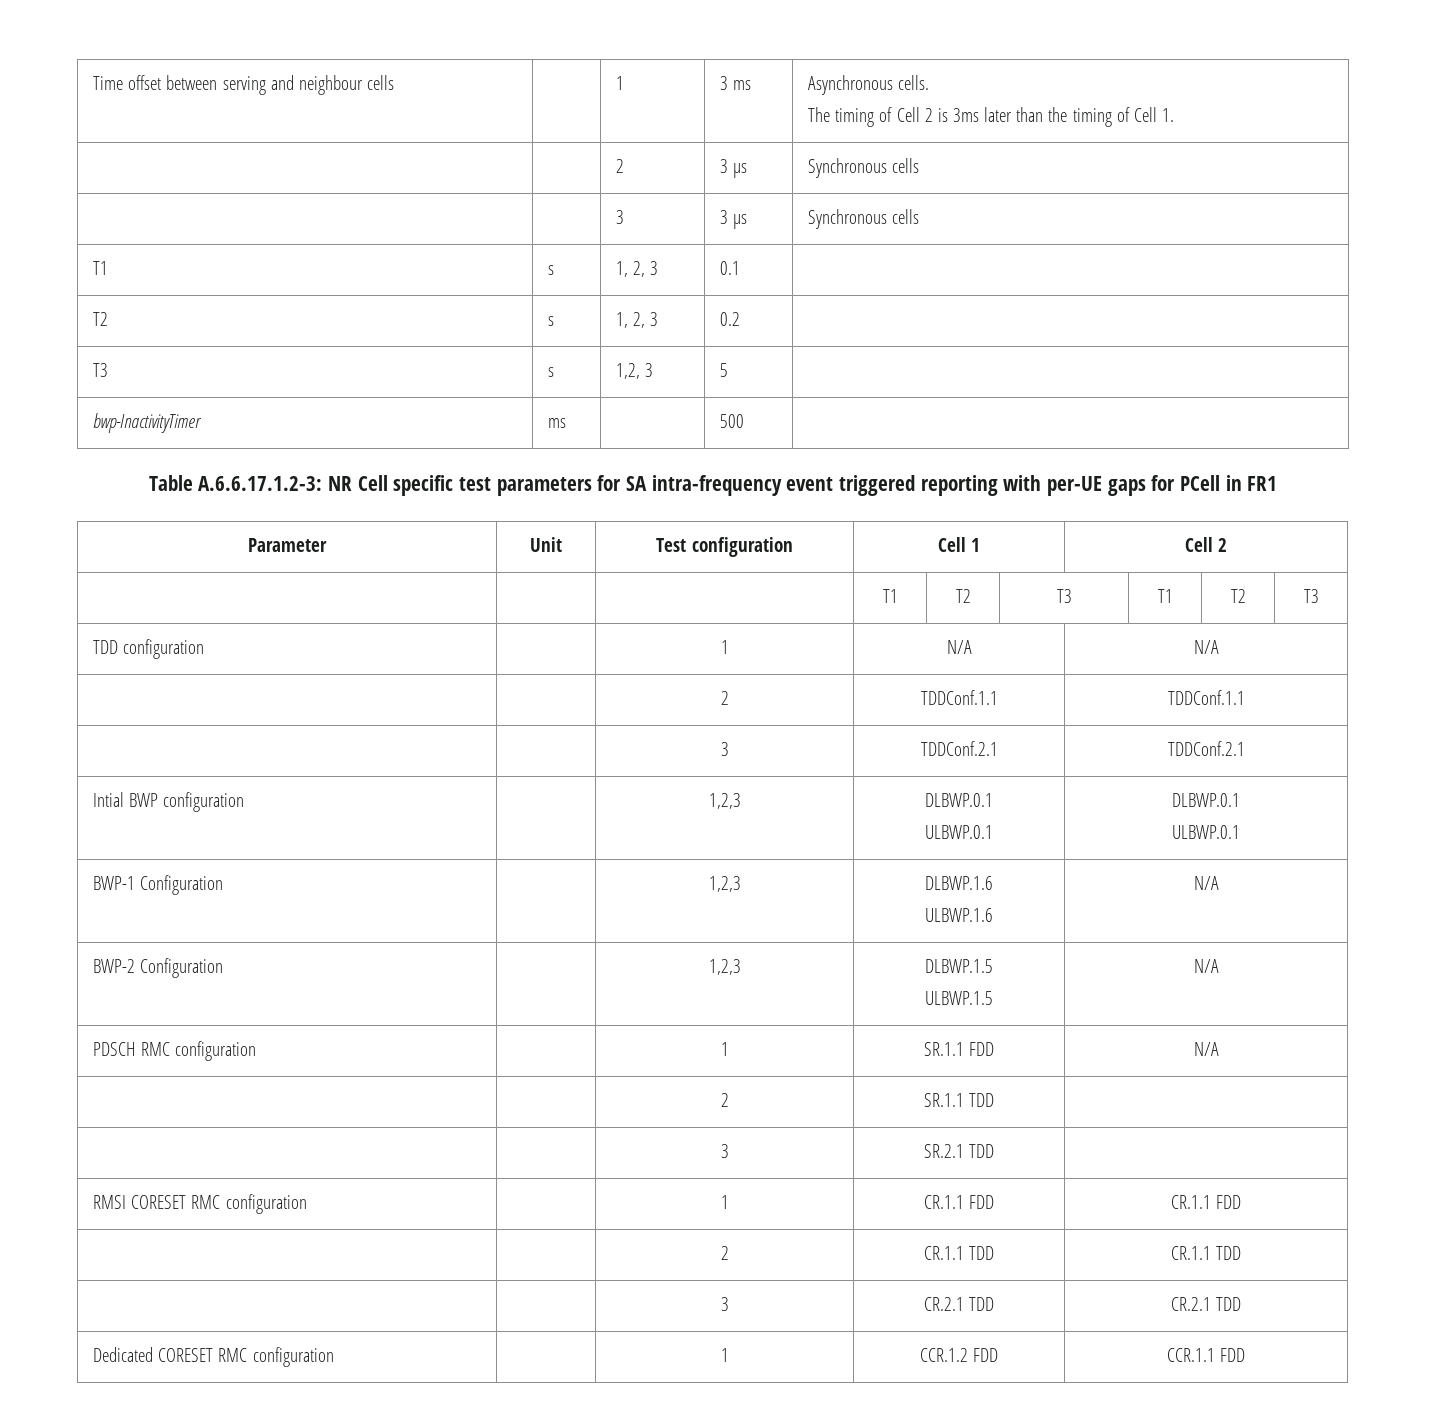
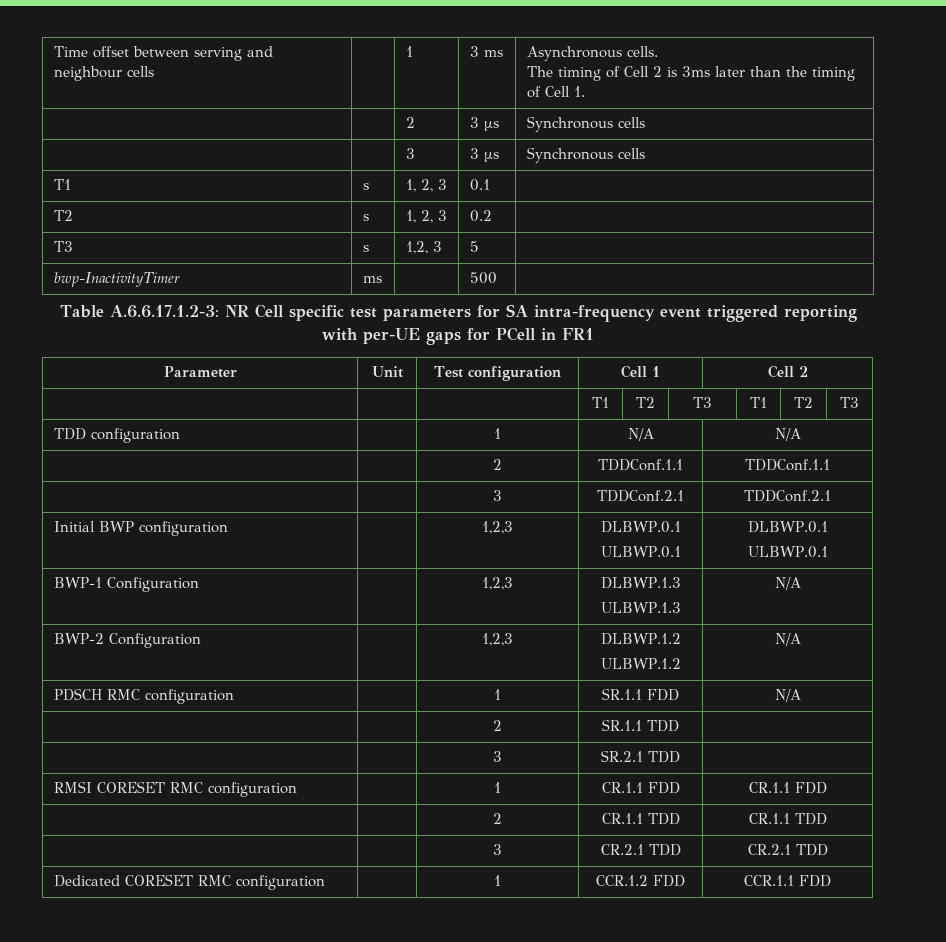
- Intial BWP configuration | | 1,2,3 | DLBWP.0.1
+ Initial BWP configuration | | 1,2,3 | DLBWP.0.1
- BWP-1 Configuration | | 1,2,3 | DLBWP.1.6
- ULBWP.1.6 | N/A
+ BWP-1 Configuration | | 1,2,3 | DLBWP.1.3
+ ULBWP.1.3 | N/A
- BWP-2 Configuration | | 1,2,3 | DLBWP.1.5
- ULBWP.1.5 | N/A
+ BWP-2 Configuration | | 1,2,3 | DLBWP.1.2
+ ULBWP.1.2 | N/A

